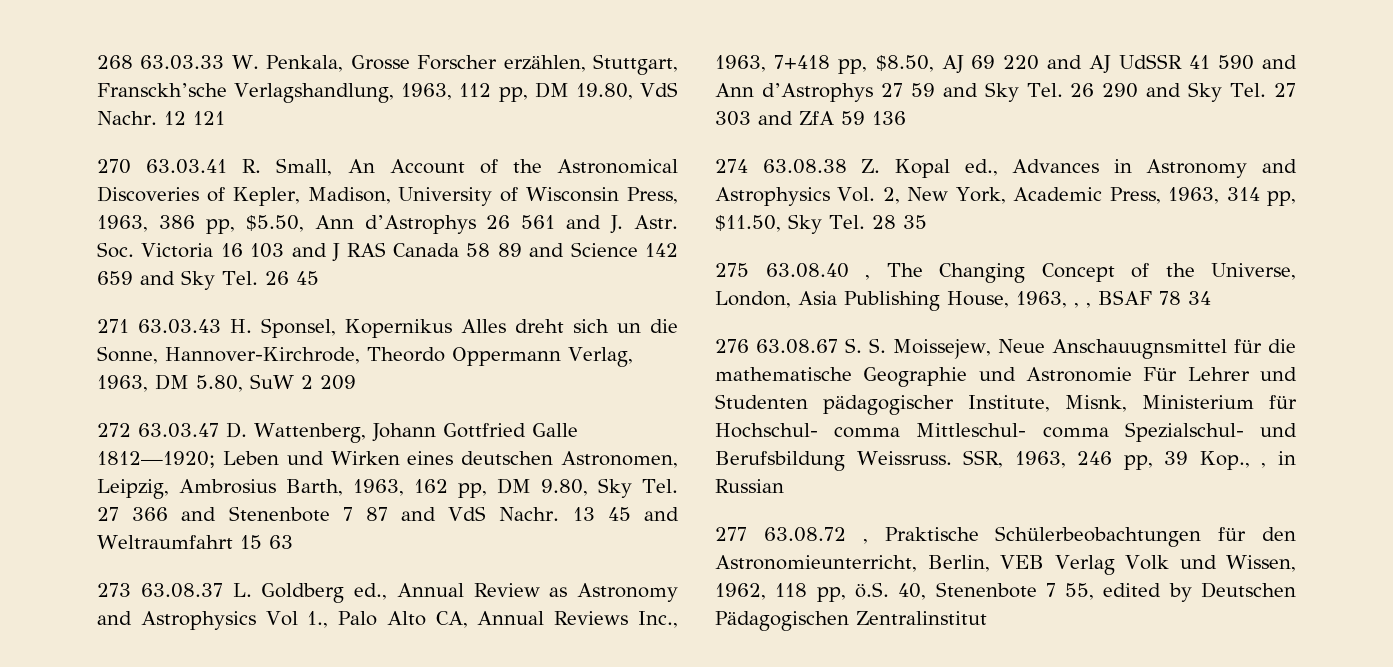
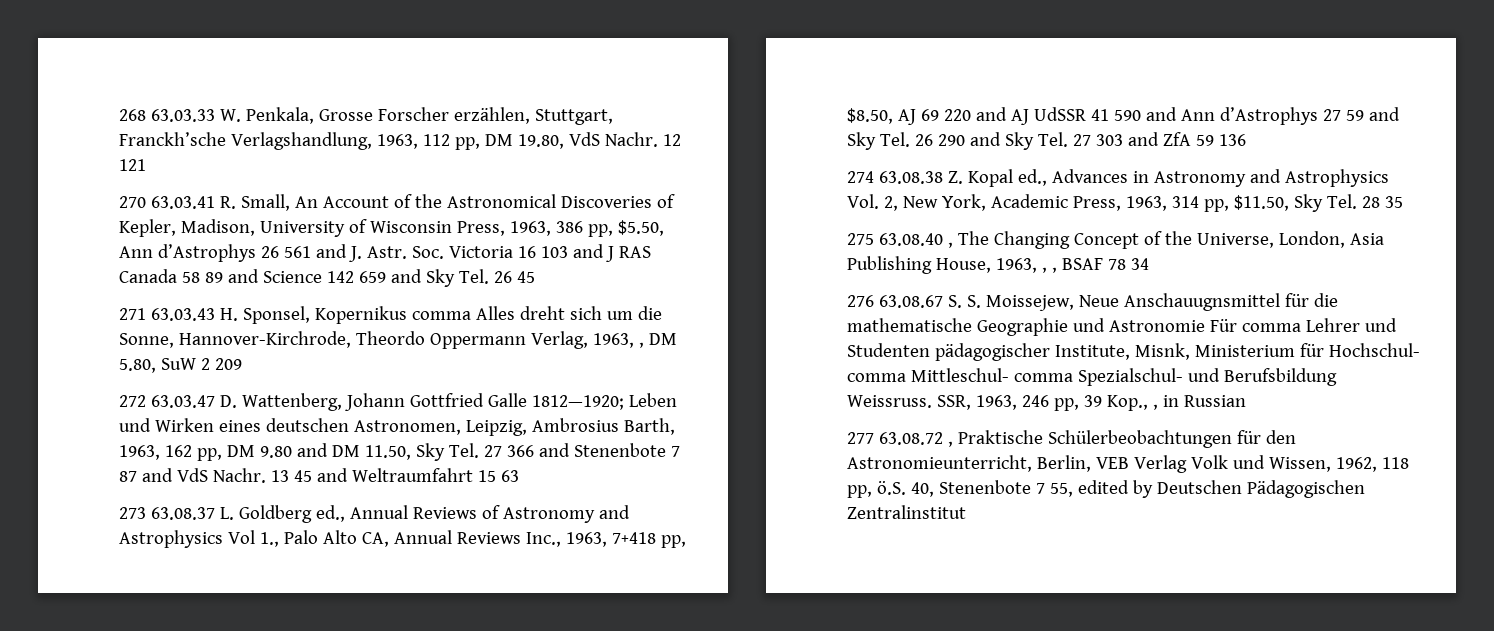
- 268 63.03.33 W. Penkala, Grosse Forscher erzählen, Stuttgart, Fransckh’sche Verlagshandlung, 1963, 112 pp, DM 19.80, VdS Nachr.
+ 268 63.03.33 W. Penkala, Grosse Forscher erzählen, Stuttgart, Franckh’sche Verlagshandlung, 1963, 112 pp, DM 19.80, VdS Nachr.
- 271 63.03.43 H. Sponsel, Kopernikus Alles dreht sich un die Sonne, Hannover-Kirchrode, Theordo Oppermann Verlag, 1963, DM 5.80, SuW 2 209
+ 271 63.03.43 H. Sponsel, Kopernikus comma Alles dreht sich um die Sonne, Hannover-Kirchrode, Theordo Oppermann Verlag, 1963, , DM 5.80, SuW 2 209
- 272 63.03.47 D. Wattenberg, Johann Gottfried Galle 1812—1920; Leben und Wirken eines deutschen Astronomen, Leipzig, Ambrosius Barth, 1963, 162 pp, DM 9.80, Sky Tel. 27 366 and Stenenbote 7 87 and VdS Nachr.
+ 272 63.03.47 D. Wattenberg, Johann Gottfried Galle 1812—1920; Leben und Wirken eines deutschen Astronomen, Leipzig, Ambrosius Barth, 1963, 162 pp, DM 9.80 and DM 11.50, Sky Tel. 27 366 and Stenenbote 7 87 and VdS Nachr.
- 273 63.08.37 L. Goldberg ed., Annual Review as Astronomy and Astrophysics Vol 1., Palo Alto CA, Annual Reviews Inc., 1963, 7+418 pp, $8.50, AJ 69 220 and AJ UdSSR 41 590 and Ann d’Astrophys 27 59 and Sky Tel. 26 290 and Sky Tel. 27 303 and ZfA 59 136
+ 273 63.08.37 L. Goldberg ed., Annual Reviews of Astronomy and Astrophysics Vol 1., Palo Alto CA, Annual Reviews Inc., 1963, 7+418 pp, $8.50, AJ 69 220 and AJ UdSSR 41 590 and Ann d’Astrophys 27 59 and Sky Tel. 26 290 and Sky Tel. 27 303 and ZfA 59 136
- 276 63.08.67 S. S. Moissejew, Neue Anschauugnsmittel für die mathematische Geographie und Astronomie Für Lehrer und Studenten pädagogischer Institute, Misnk, Ministerium für Hochschul- comma Mittleschul- comma Spezialschul- und Berufsbildung Weissruss.
+ 276 63.08.67 S. S. Moissejew, Neue Anschauugnsmittel für die mathematische Geographie und Astronomie Für comma Lehrer und Studenten pädagogischer Institute, Misnk, Ministerium für Hochschul- comma Mittleschul- comma Spezialschul- und Berufsbildung Weissruss.

